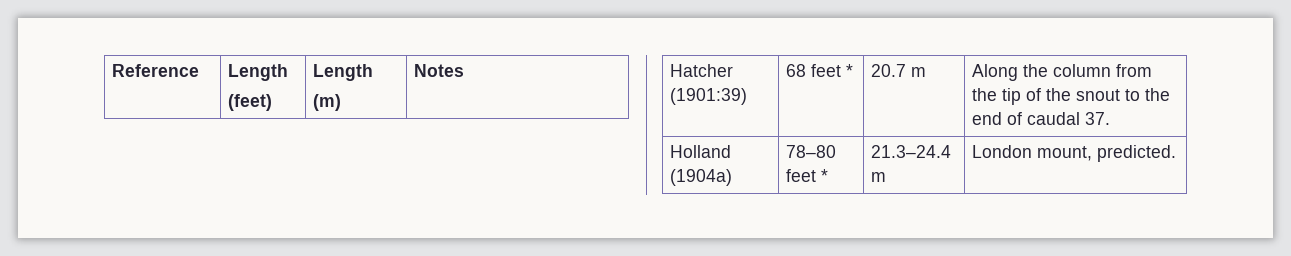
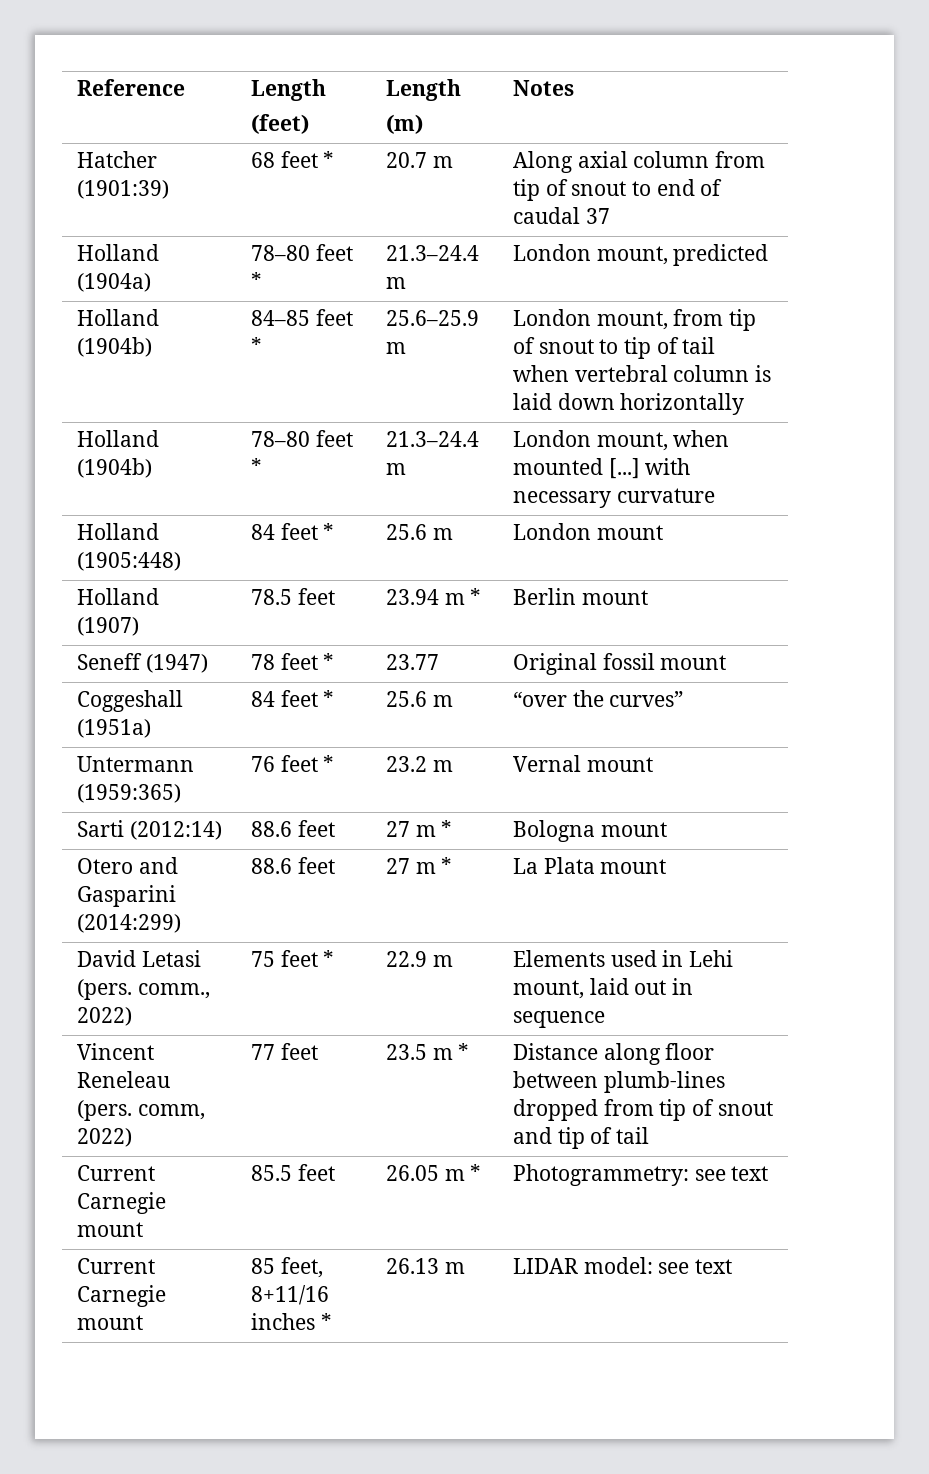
- Hatcher (1901:39) | 68 feet * | 20.7 m | Along the column from the tip of the snout to the end of caudal 37.
+ Hatcher (1901:39) | 68 feet * | 20.7 m | Along axial column from tip of snout to end of caudal 37
- Holland (1904a) | 78–80 feet * | 21.3–24.4 m | London mount, predicted.
+ Holland (1904a) | 78–80 feet * | 21.3–24.4 m | London mount, predicted
+ Holland (1904b) | 84–85 feet * | 25.6–25.9 m | London mount, from tip of snout to tip of tail when vertebral column is laid down horizontally
+ Holland (1904b) | 78–80 feet * | 21.3–24.4 m | London mount, when mounted [...] with necessary curvature
+ Holland (1905:448) | 84 feet * | 25.6 m | London mount
+ Holland (1907) | 78.5 feet | 23.94 m * | Berlin mount
+ Seneff (1947) | 78 feet * | 23.77 | Original fossil mount
+ Coggeshall (1951a) | 84 feet * | 25.6 m | “over the curves”
+ Untermann (1959:365) | 76 feet * | 23.2 m | Vernal mount
+ Sarti (2012:14) | 88.6 feet | 27 m * | Bologna mount
+ Otero and Gasparini (2014:299) | 88.6 feet | 27 m * | La Plata mount
+ David Letasi (pers. comm., 2022) | 75 feet * | 22.9 m | Elements used in Lehi mount, laid out in sequence
+ Vincent Reneleau (pers. comm, 2022) | 77 feet | 23.5 m * | Distance along floor between plumb-lines dropped from tip of snout and tip of tail
+ Current Carnegie mount | 85.5 feet | 26.05 m * | Photogrammetry: see text
+ Current Carnegie mount | 85 feet, 8+11/16 inches * | 26.13 m | LIDAR model: see text

